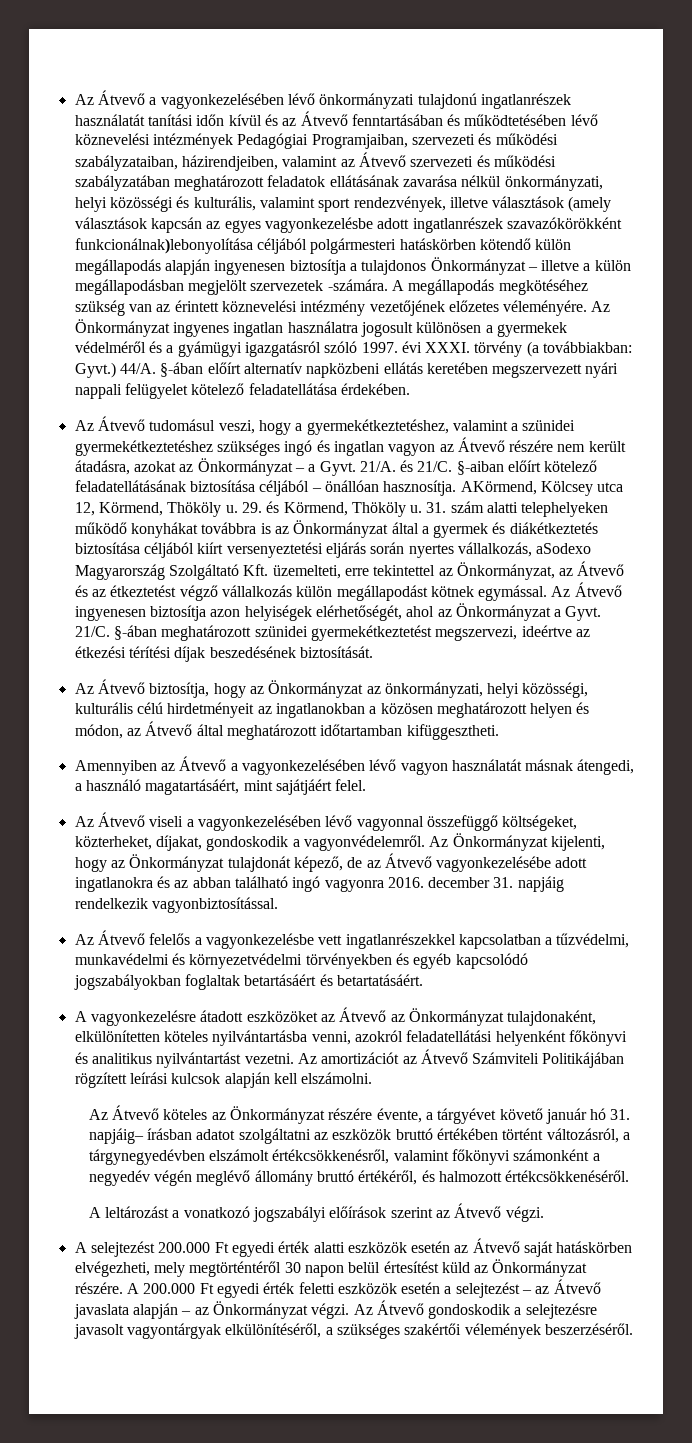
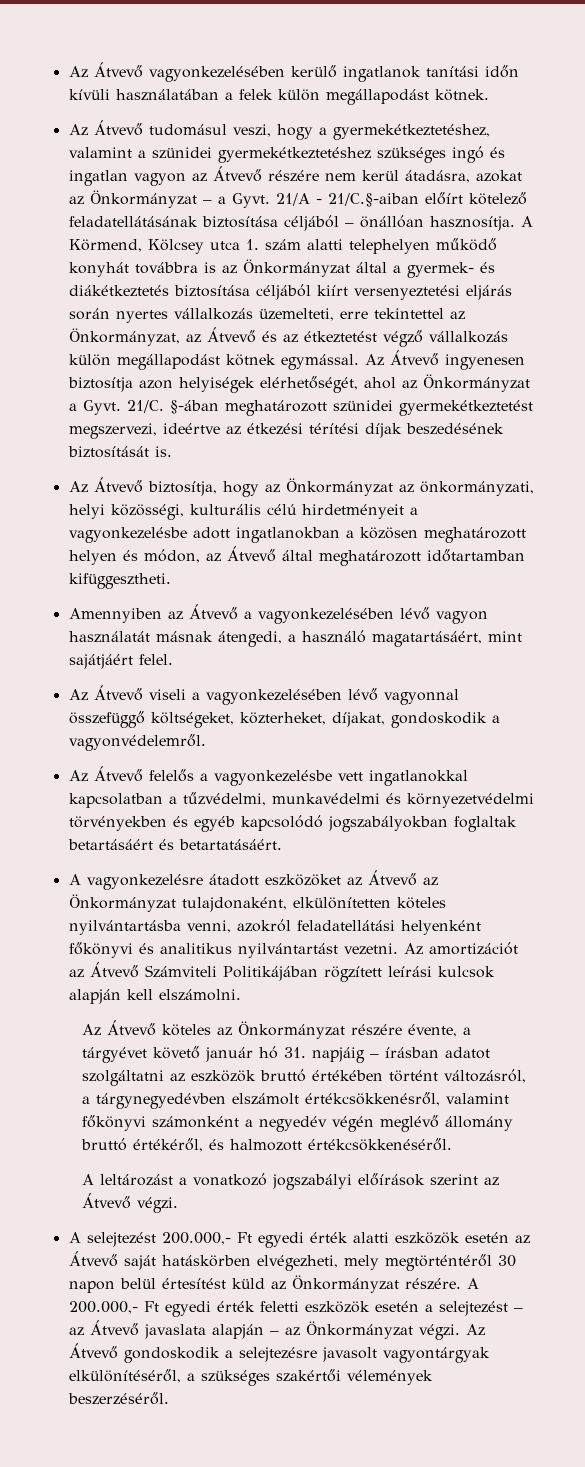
- Az Átvevő a vagyonkezelésében lévő önkormányzati tulajdonú ingatlanrészek használatát tanítási időn kívül és az Átvevő fenntartásában és működtetésében lévő köznevelési intézmények Pedagógiai Programjaiban, szervezeti és működési szabályzataiban, házirendjeiben, valamint az Átvevő szervezeti és működési szabályzatában meghatározott feladatok ellátásának zavarása nélkül önkormányzati, helyi közösségi és kulturális, valamint sport rendezvények, illetve választások (amely választások kapcsán az egyes vagyonkezelésbe adott ingatlanrészek szavazókörökként funkcionálnak)lebonyolítása céljából polgármesteri hatáskörben kötendő külön megállapodás alapján ingyenesen biztosítja a tulajdonos Önkormányzat – illetve a külön megállapodásban megjelölt szervezetek -számára. A megállapodás megkötéséhez szükség van az érintett köznevelési intézmény vezetőjének előzetes véleményére. Az Önkormányzat ingyenes ingatlan használatra jogosult különösen a gyermekek védelméről és a gyámügyi igazgatásról szóló 1997. évi XXXI. törvény (a továbbiakban: Gyvt.) 44/A. §-ában előírt alternatív napközbeni ellátás keretében megszervezett nyári nappali felügyelet kötelező feladatellátása érdekében.
+ Az Átvevő vagyonkezelésében kerülő ingatlanok tanítási időn kívüli használatában a felek külön megállapodást kötnek.
- Az Átvevő tudomásul veszi, hogy a gyermekétkeztetéshez, valamint a szünidei gyermekétkeztetéshez szükséges ingó és ingatlan vagyon az Átvevő részére nem került átadásra, azokat az Önkormányzat – a Gyvt.
+ Az Átvevő tudomásul veszi, hogy a gyermekétkeztetéshez, valamint a szünidei gyermekétkeztetéshez szükséges ingó és ingatlan vagyon az Átvevő részére nem kerül átadásra, azokat az Önkormányzat – a Gyvt.
- 21/A. és 21/C. §-aiban előírt kötelező feladatellátásának biztosítása céljából – önállóan hasznosítja.
+ 21/A - 21/C.§-aiban előírt kötelező feladatellátásának biztosítása céljából – önállóan hasznosítja.
- AKörmend, Kölcsey utca 12, Körmend, Thököly u. 29. és Körmend, Thököly u. 31. szám alatti telephelyeken működő konyhákat továbbra is az Önkormányzat által a gyermek és diákétkeztetés biztosítása céljából kiírt versenyeztetési eljárás során nyertes vállalkozás, aSodexo Magyarország Szolgáltató Kft. üzemelteti, erre tekintettel az Önkormányzat, az Átvevő és az étkeztetést végző vállalkozás külön megállapodást kötnek egymással.
+ A Körmend, Kölcsey utca 1. szám alatti telephelyen működő konyhát továbbra is az Önkormányzat által a gyermek- és diákétkeztetés biztosítása céljából kiírt versenyeztetési eljárás során nyertes vállalkozás üzemelteti, erre tekintettel az Önkormányzat, az Átvevő és az étkeztetést végző vállalkozás külön megállapodást kötnek egymással.
- §-ában meghatározott szünidei gyermekétkeztetést megszervezi, ideértve az étkezési térítési díjak beszedésének biztosítását.
+ §-ában meghatározott szünidei gyermekétkeztetést megszervezi, ideértve az étkezési térítési díjak beszedésének biztosítását is.
- Az Átvevő biztosítja, hogy az Önkormányzat az önkormányzati, helyi közösségi, kulturális célú hirdetményeit az ingatlanokban a közösen meghatározott helyen és módon, az Átvevő által meghatározott időtartamban kifüggesztheti.
+ Az Átvevő biztosítja, hogy az Önkormányzat az önkormányzati, helyi közösségi, kulturális célú hirdetményeit a vagyonkezelésbe adott ingatlanokban a közösen meghatározott helyen és módon, az Átvevő által meghatározott időtartamban kifüggesztheti.
- Az Önkormányzat kijelenti, hogy az Önkormányzat tulajdonát képező, de az Átvevő vagyonkezelésébe adott ingatlanokra és az abban található ingó vagyonra 2016. december 31. napjáig rendelkezik vagyonbiztosítással.
- Az Átvevő felelős a vagyonkezelésbe vett ingatlanrészekkel kapcsolatban a tűzvédelmi, munkavédelmi és környezetvédelmi törvényekben és egyéb kapcsolódó jogszabályokban foglaltak betartásáért és betartatásáért.
+ Az Átvevő felelős a vagyonkezelésbe vett ingatlanokkal kapcsolatban a tűzvédelmi, munkavédelmi és környezetvédelmi törvényekben és egyéb kapcsolódó jogszabályokban foglaltak betartásáért és betartatásáért.
- Az Átvevő köteles az Önkormányzat részére évente, a tárgyévet követő január hó 31. napjáig– írásban adatot szolgáltatni az eszközök bruttó értékében történt változásról, a tárgynegyedévben elszámolt értékcsökkenésről, valamint főkönyvi számonként a negyedév végén meglévő állomány bruttó értékéről, és halmozott értékcsökkenéséről.
+ Az Átvevő köteles az Önkormányzat részére évente, a tárgyévet követő január hó 31. napjáig – írásban adatot szolgáltatni az eszközök bruttó értékében történt változásról, a tárgynegyedévben elszámolt értékcsökkenésről, valamint főkönyvi számonként a negyedév végén meglévő állomány bruttó értékéről, és halmozott értékcsökkenéséről.
- A selejtezést 200.000 Ft egyedi érték alatti eszközök esetén az Átvevő saját hatáskörben elvégezheti, mely megtörténtéről 30 napon belül értesítést küld az Önkormányzat részére.
+ A selejtezést 200.000,- Ft egyedi érték alatti eszközök esetén az Átvevő saját hatáskörben elvégezheti, mely megtörténtéről 30 napon belül értesítést küld az Önkormányzat részére.
- A 200.000 Ft egyedi érték feletti eszközök esetén a selejtezést – az Átvevő javaslata alapján – az Önkormányzat végzi.
+ A 200.000,- Ft egyedi érték feletti eszközök esetén a selejtezést – az Átvevő javaslata alapján – az Önkormányzat végzi.

